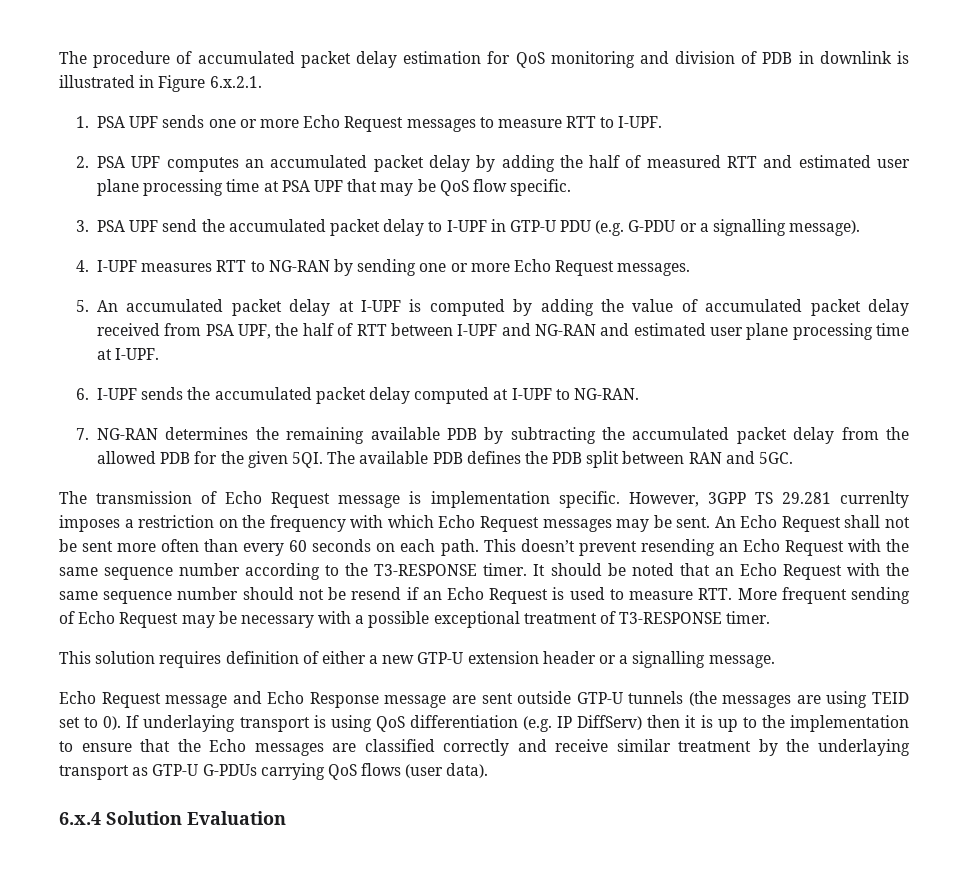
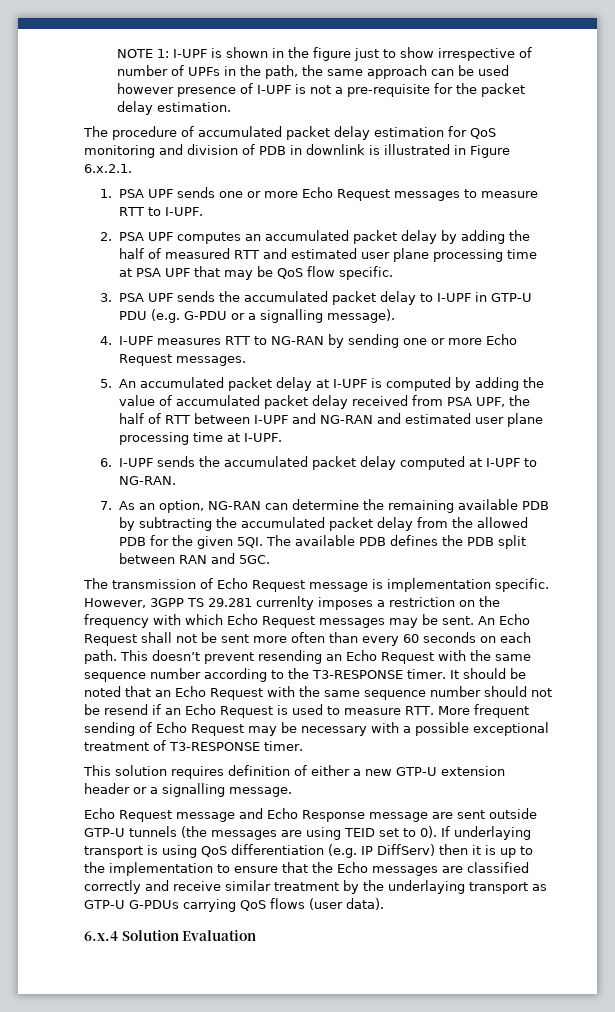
+ NOTE 1: I-UPF is shown in the figure just to show irrespective of number of UPFs in the path, the same approach can be used however presence of I-UPF is not a pre-requisite for the packet delay estimation.
- 3. PSA UPF send the accumulated packet delay to I-UPF in GTP-U PDU (e.g. G-PDU or a signalling message).
+ 3. PSA UPF sends the accumulated packet delay to I-UPF in GTP-U PDU (e.g. G-PDU or a signalling message).
- 7. NG-RAN determines the remaining available PDB by subtracting the accumulated packet delay from the allowed PDB for the given 5QI.
+ 7. As an option, NG-RAN can determine the remaining available PDB by subtracting the accumulated packet delay from the allowed PDB for the given 5QI.

